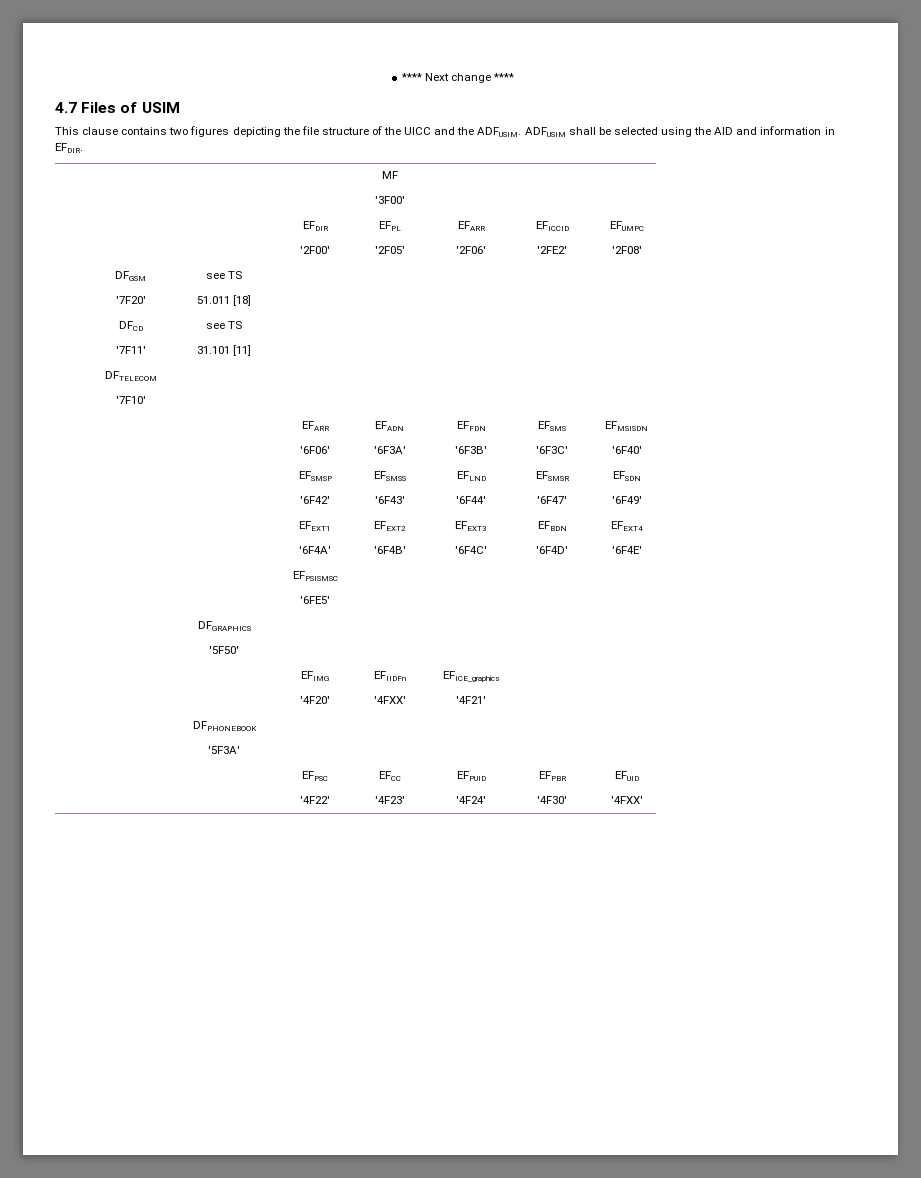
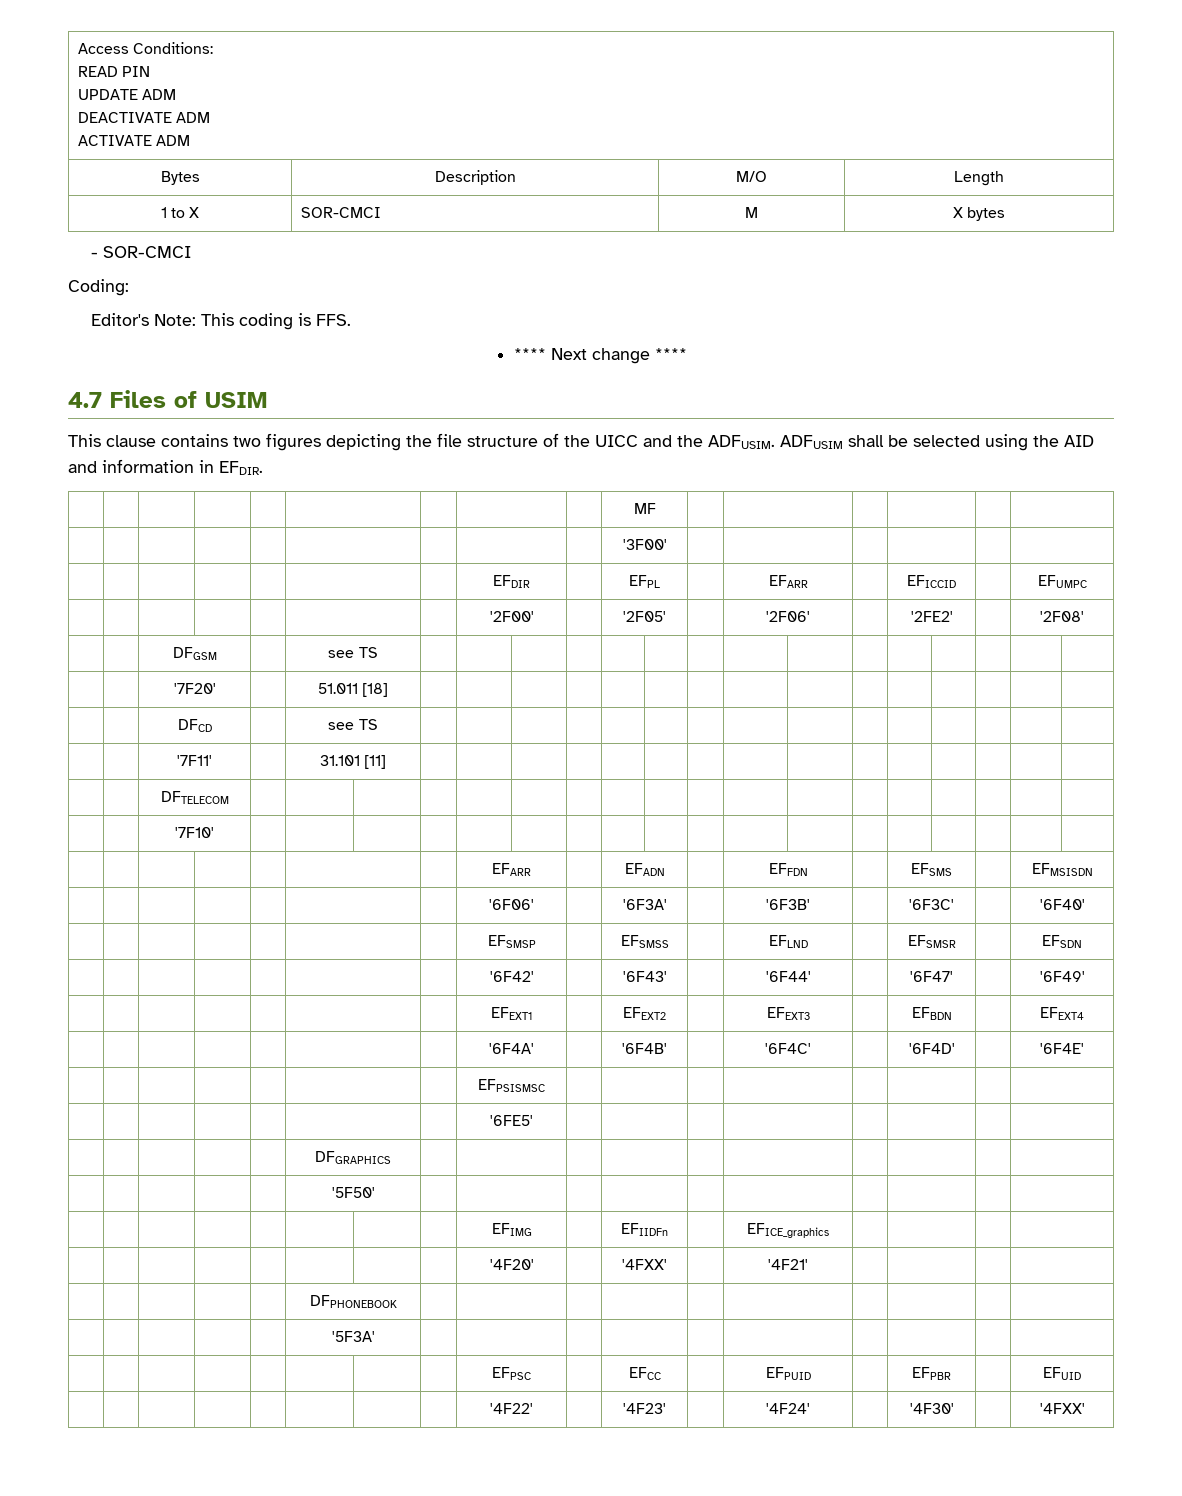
+ Access Conditions:
+ READ PIN
+ UPDATE ADM
+ DEACTIVATE ADM
+ ACTIVATE ADM
+ Bytes | Description | M/O | Length
+ 1 to X | SOR-CMCI | M | X bytes
+ - SOR-CMCI
+ Coding:
+ Editor's Note: This coding is FFS.

